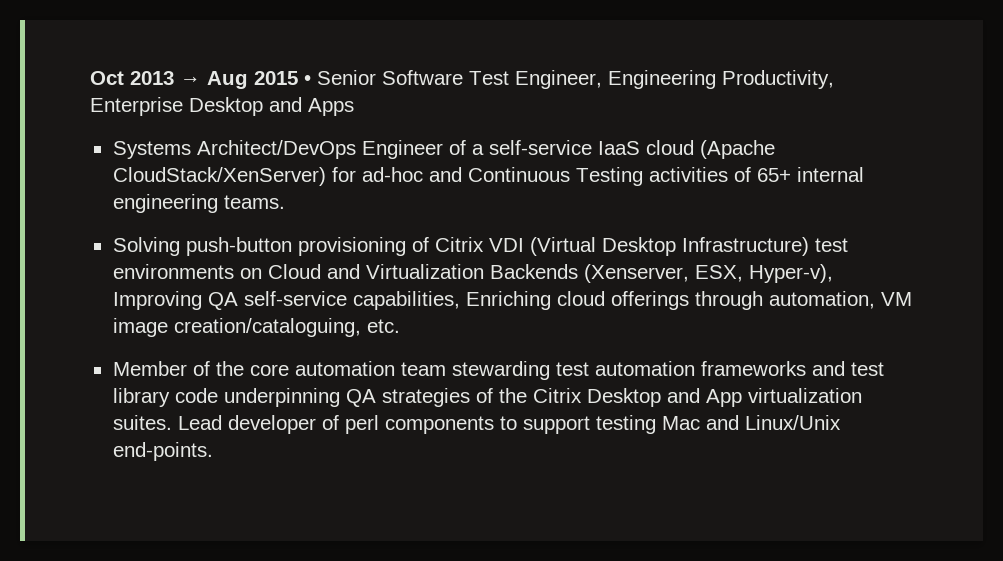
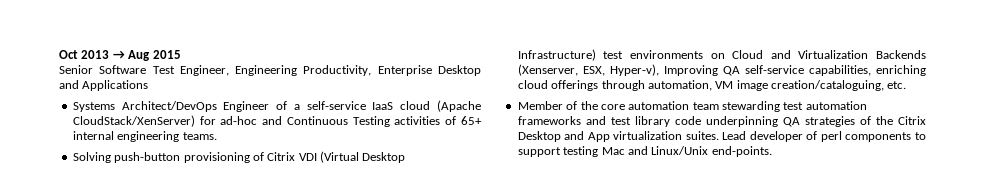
- Oct 2013 → Aug 2015 • Senior Software Test Engineer, Engineering Productivity, Enterprise Desktop and Apps
+ Oct 2013 → Aug 2015
+ Senior Software Test Engineer, Engineering Productivity, Enterprise Desktop and Applications
- Solving push-button provisioning of Citrix VDI (Virtual Desktop Infrastructure) test environments on Cloud and Virtualization Backends (Xenserver, ESX, Hyper-v), Improving QA self-service capabilities, Enriching cloud offerings through automation, VM image creation/cataloguing, etc.
+ Solving push-button provisioning of Citrix VDI (Virtual Desktop Infrastructure) test environments on Cloud and Virtualization Backends (Xenserver, ESX, Hyper-v), Improving QA self-service capabilities, enriching cloud offerings through automation, VM image creation/cataloguing, etc.

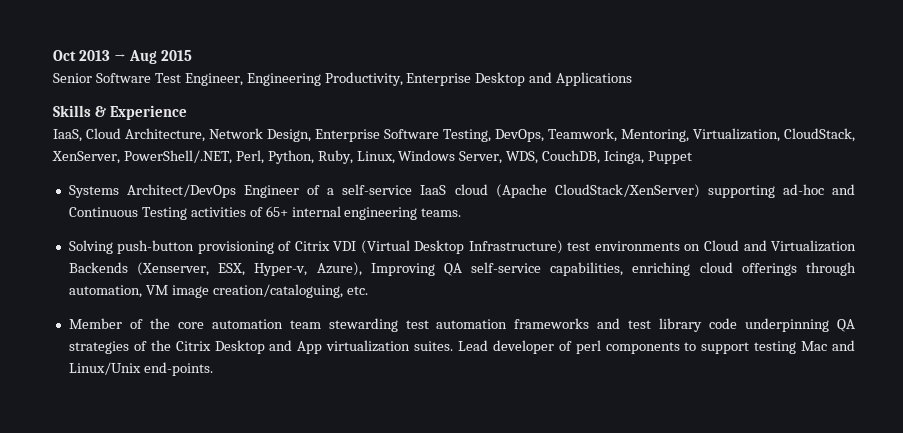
+ Skills & Experience
+ IaaS, Cloud Architecture, Network Design, Enterprise Software Testing, DevOps, Teamwork, Mentoring, Virtualization, CloudStack, XenServer, PowerShell/.NET, Perl, Python, Ruby, Linux, Windows Server, WDS, CouchDB, Icinga, Puppet
- Systems Architect/DevOps Engineer of a self-service IaaS cloud (Apache CloudStack/XenServer) for ad-hoc and Continuous Testing activities of 65+ internal engineering teams.
+ Systems Architect/DevOps Engineer of a self-service IaaS cloud (Apache CloudStack/XenServer) supporting ad-hoc and Continuous Testing activities of 65+ internal engineering teams.
- Solving push-button provisioning of Citrix VDI (Virtual Desktop Infrastructure) test environments on Cloud and Virtualization Backends (Xenserver, ESX, Hyper-v), Improving QA self-service capabilities, enriching cloud offerings through automation, VM image creation/cataloguing, etc.
+ Solving push-button provisioning of Citrix VDI (Virtual Desktop Infrastructure) test environments on Cloud and Virtualization Backends (Xenserver, ESX, Hyper-v, Azure), Improving QA self-service capabilities, enriching cloud offerings through automation, VM image creation/cataloguing, etc.

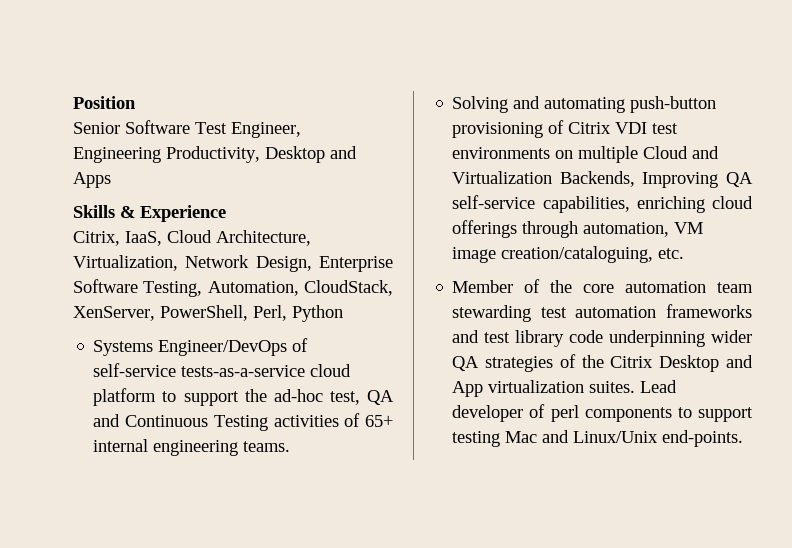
- Oct 2013 → Aug 2015
+ Position
- Senior Software Test Engineer, Engineering Productivity, Enterprise Desktop and Applications
+ Senior Software Test Engineer, Engineering Productivity, Desktop and Apps
- IaaS, Cloud Architecture, Network Design, Enterprise Software Testing, DevOps, Teamwork, Mentoring, Virtualization, CloudStack, XenServer, PowerShell/.NET, Perl, Python, Ruby, Linux, Windows Server, WDS, CouchDB, Icinga, Puppet
- Systems Architect/DevOps Engineer of a self-service IaaS cloud (Apache CloudStack/XenServer) supporting ad-hoc and Continuous Testing activities of 65+ internal engineering teams.
+ Citrix, IaaS, Cloud Architecture, Virtualization, Network Design, Enterprise Software Testing, Automation, CloudStack, XenServer, PowerShell, Perl, Python
+ Systems Engineer/DevOps of self-service tests-as-a-service cloud platform to support the ad-hoc test, QA and Continuous Testing activities of 65+ internal engineering teams.
- Solving push-button provisioning of Citrix VDI (Virtual Desktop Infrastructure) test environments on Cloud and Virtualization Backends (Xenserver, ESX, Hyper-v, Azure), Improving QA self-service capabilities, enriching cloud offerings through automation, VM image creation/cataloguing, etc.
+ Solving and automating push-button provisioning of Citrix VDI test environments on multiple Cloud and Virtualization Backends, Improving QA self-service capabilities, enriching cloud offerings through automation, VM image creation/cataloguing, etc.
- Member of the core automation team stewarding test automation frameworks and test library code underpinning QA strategies of the Citrix Desktop and App virtualization suites.
+ Member of the core automation team stewarding test automation frameworks and test library code underpinning wider QA strategies of the Citrix Desktop and App virtualization suites.

